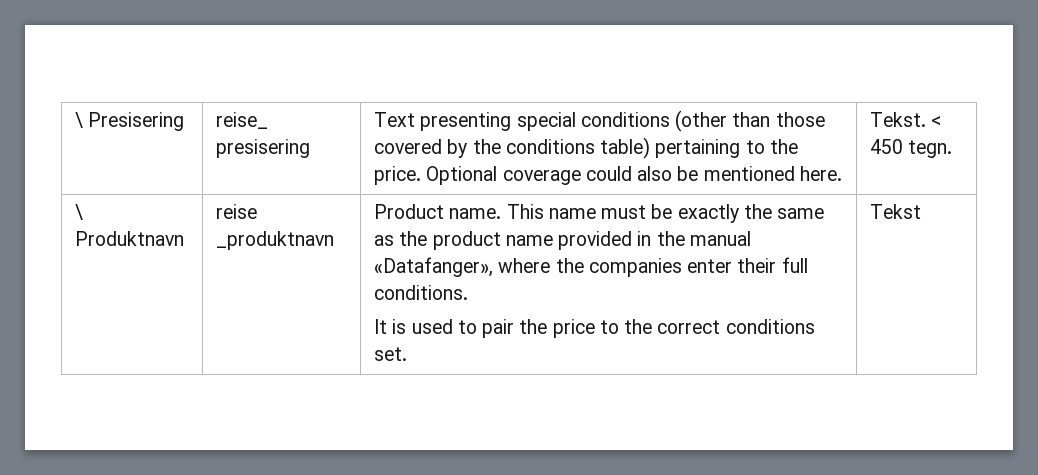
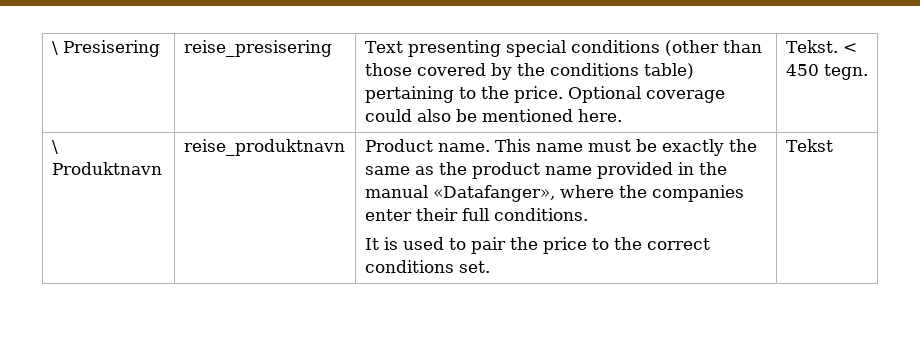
- \ Presisering | reise_ presisering | Text presenting special conditions (other than those covered by the conditions table) pertaining to the price. Optional coverage could also be mentioned here. | Tekst. < 450 tegn.
+ \ Presisering | reise_presisering | Text presenting special conditions (other than those covered by the conditions table) pertaining to the price. Optional coverage could also be mentioned here. | Tekst. < 450 tegn.
- reise _produktnavn
+ reise_produktnavn

